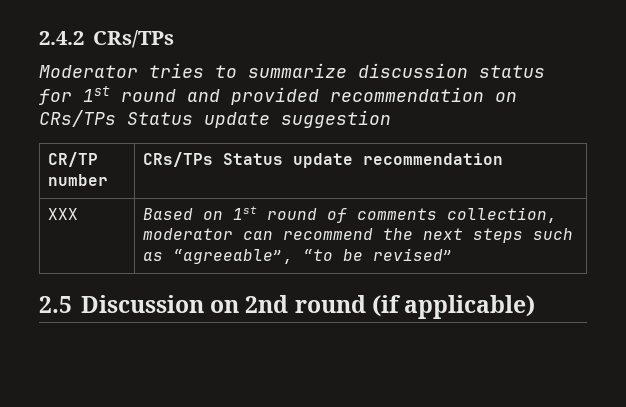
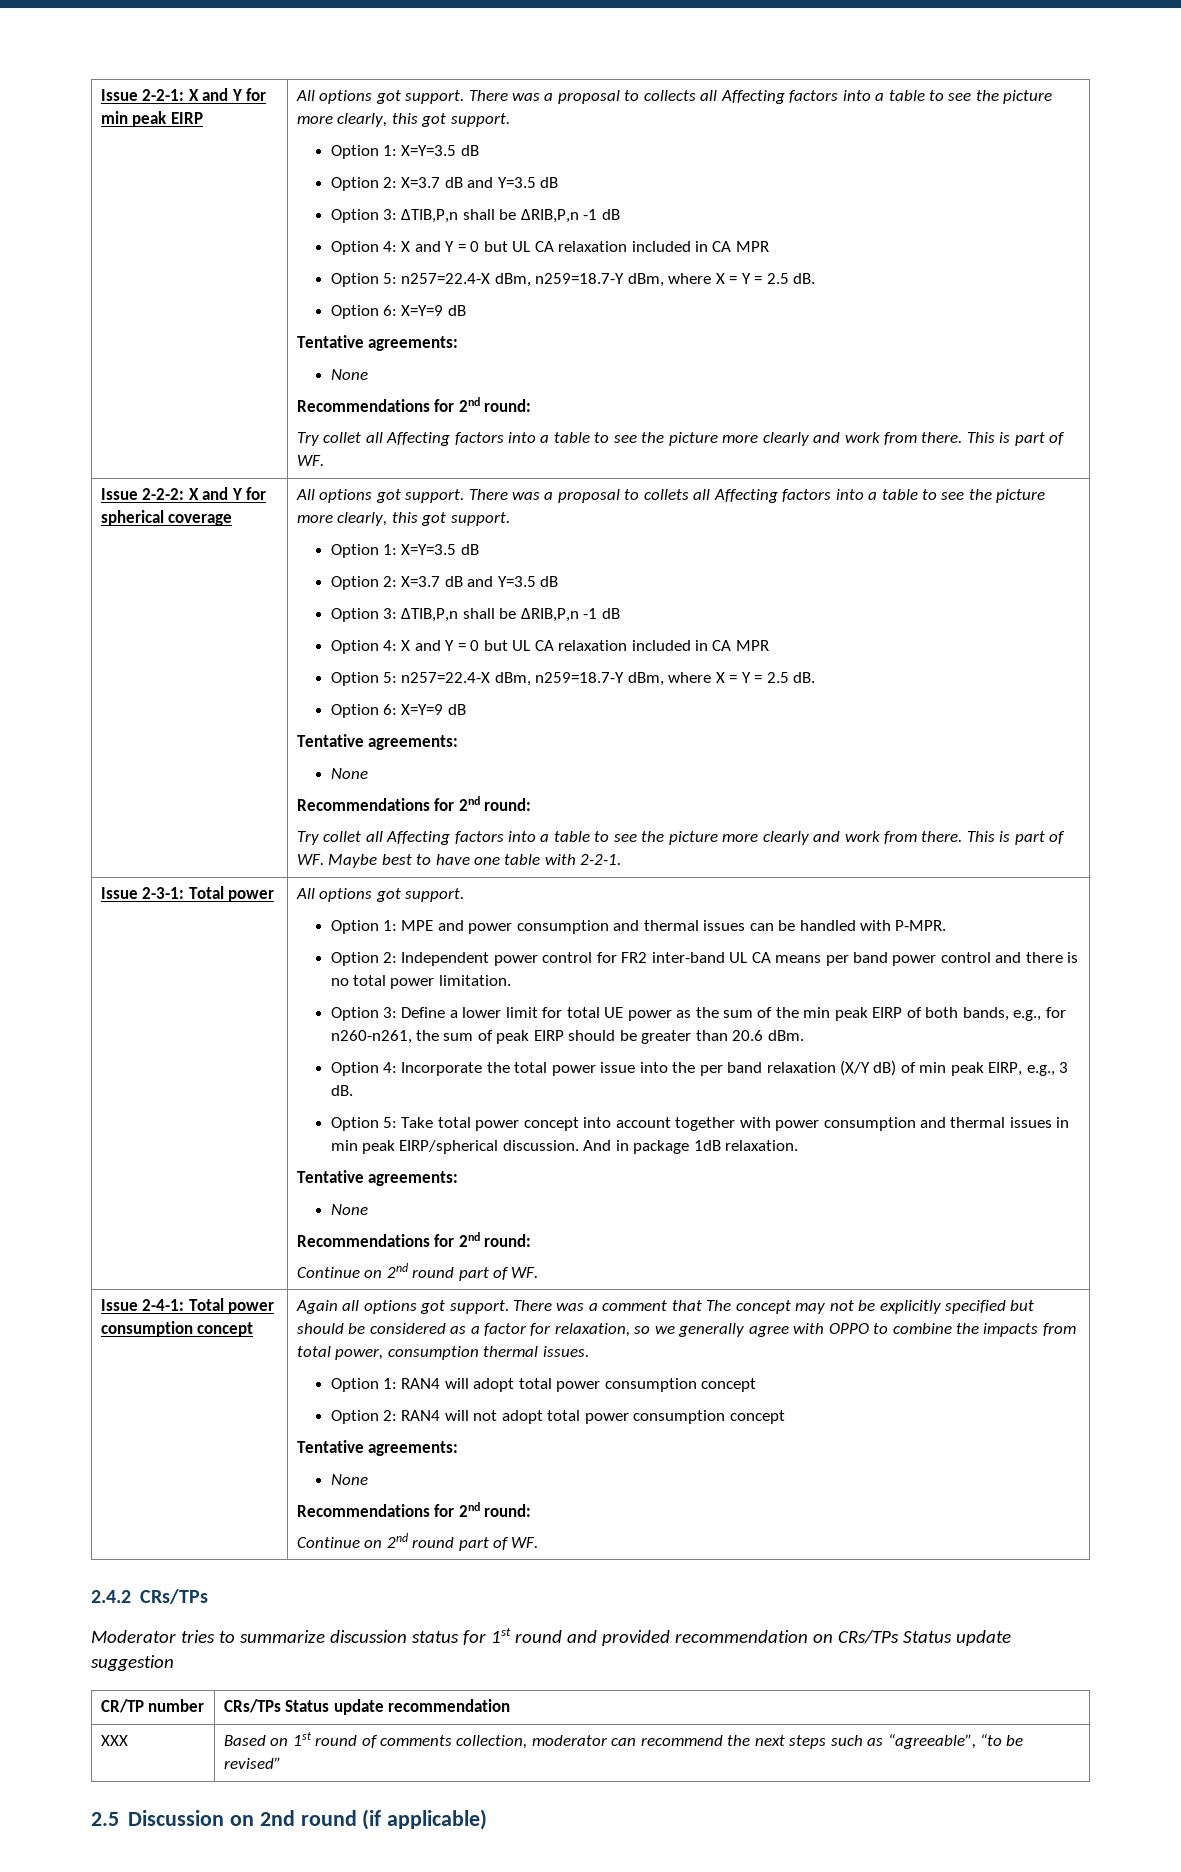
+ Issue 2-2-1: X and Y for min peak EIRP | All options got support. There was a proposal to collects all Affecting factors into a table to see the picture more clearly, this got support.
+ Option 1: X=Y=3.5 dB
+ Option 2: X=3.7 dB and Y=3.5 dB
+ Option 3: ΔTIB,P,n shall be ΔRIB,P,n -1 dB
+ Option 4: X and Y = 0 but UL CA relaxation included in CA MPR
+ Option 5: n257=22.4-X dBm, n259=18.7-Y dBm, where X = Y = 2.5 dB.
+ Option 6: X=Y=9 dB
+ Tentative agreements:
+ None
+ Recommendations for 2nd round:
+ Try collet all Affecting factors into a table to see the picture more clearly and work from there. This is part of WF.
+ Issue 2-2-2: X and Y for spherical coverage | All options got support. There was a proposal to collets all Affecting factors into a table to see the picture more clearly, this got support.
+ Option 1: X=Y=3.5 dB
+ Option 2: X=3.7 dB and Y=3.5 dB
+ Option 3: ΔTIB,P,n shall be ΔRIB,P,n -1 dB
+ Option 4: X and Y = 0 but UL CA relaxation included in CA MPR
+ Option 5: n257=22.4-X dBm, n259=18.7-Y dBm, where X = Y = 2.5 dB.
+ Option 6: X=Y=9 dB
+ Tentative agreements:
+ None
+ Recommendations for 2nd round:
+ Try collet all Affecting factors into a table to see the picture more clearly and work from there. This is part of WF. Maybe best to have one table with 2-2-1.
+ Issue 2-3-1: Total power | All options got support.
+ Option 1: MPE and power consumption and thermal issues can be handled with P-MPR.
+ Option 2: Independent power control for FR2 inter-band UL CA means per band power control and there is no total power limitation.
+ Option 3: Define a lower limit for total UE power as the sum of the min peak EIRP of both bands, e.g., for n260-n261, the sum of peak EIRP should be greater than 20.6 dBm.
+ Option 4: Incorporate the total power issue into the per band relaxation (X/Y dB) of min peak EIRP, e.g., 3 dB.
+ Option 5: Take total power concept into account together with power consumption and thermal issues in min peak EIRP/spherical discussion. And in package 1dB relaxation.
+ Tentative agreements:
+ None
+ Recommendations for 2nd round:
+ Continue on 2nd round part of WF.
+ Issue 2-4-1: Total power consumption concept | Again all options got support. There was a comment that The concept may not be explicitly specified but should be considered as a factor for relaxation, so we generally agree with OPPO to combine the impacts from total power, consumption thermal issues.
+ Option 1: RAN4 will adopt total power consumption concept
+ Option 2: RAN4 will not adopt total power consumption concept
+ Tentative agreements:
+ None
+ Recommendations for 2nd round:
+ Continue on 2nd round part of WF.

